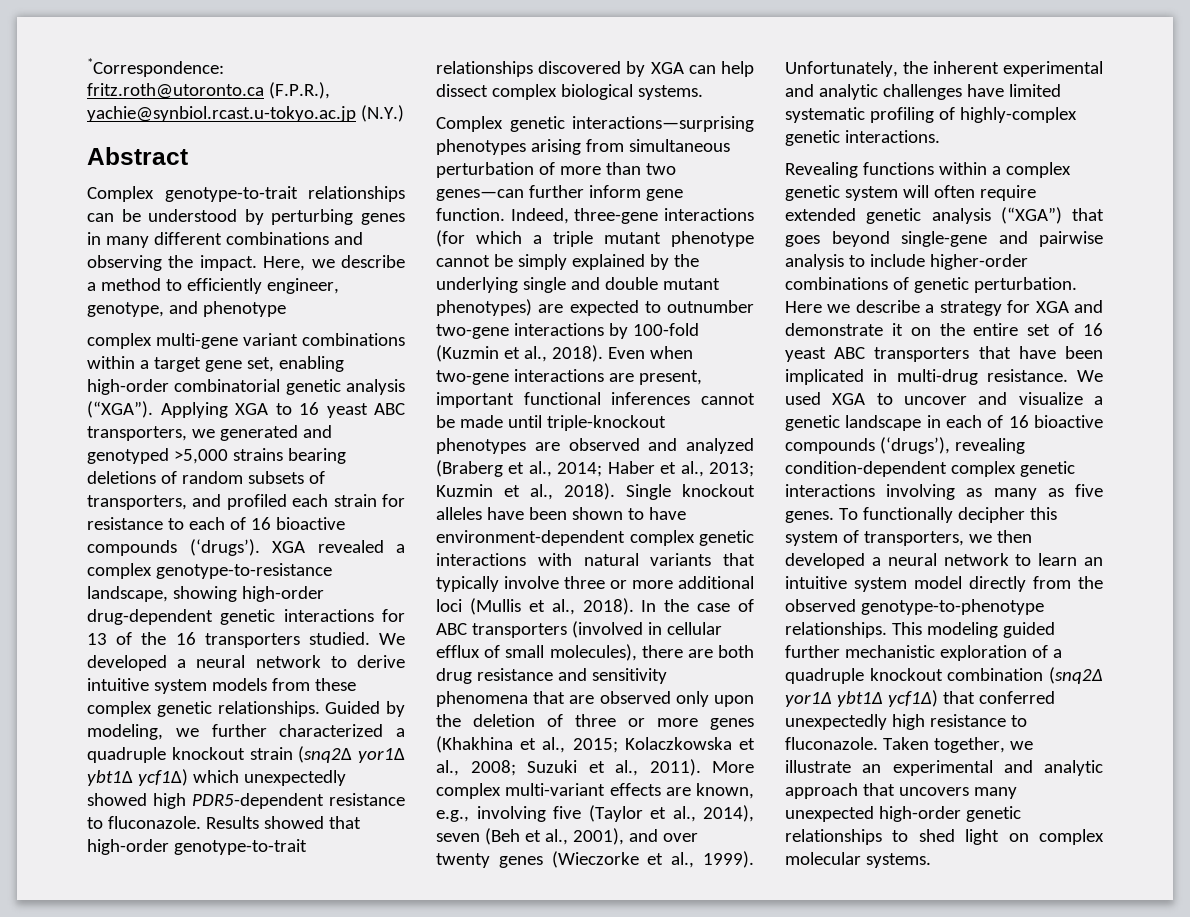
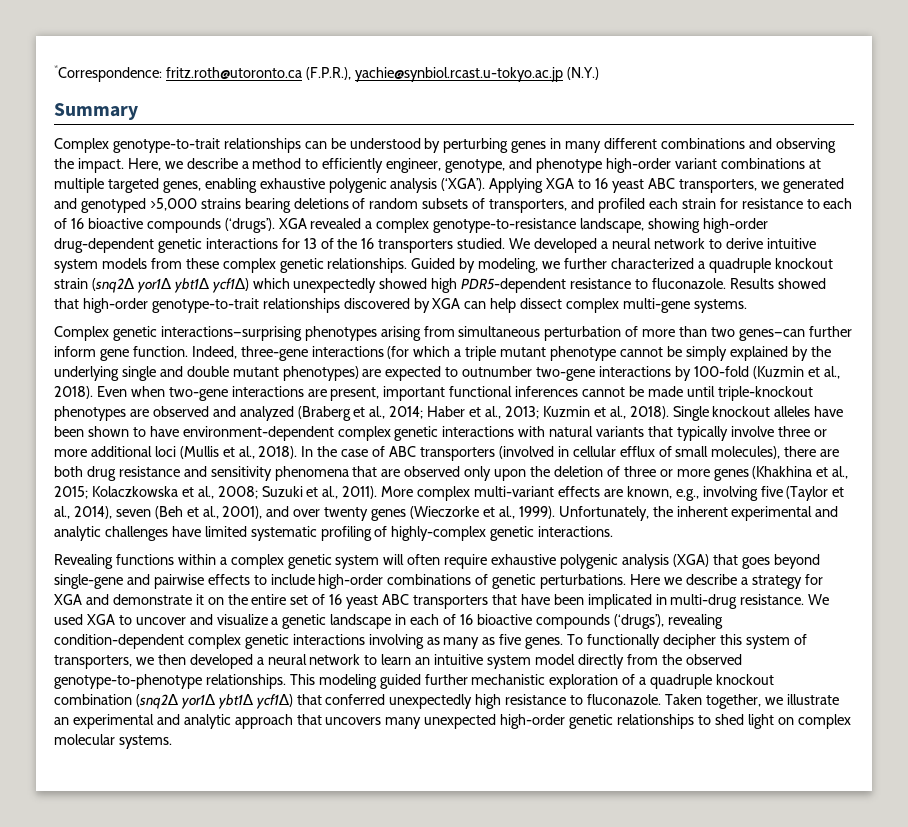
- Abstract
+ Summary
- Here, we describe a method to efficiently engineer, genotype, and phenotype
- complex multi-gene variant combinations within a target gene set, enabling high-order combinatorial genetic analysis (“XGA”).
+ Here, we describe a method to efficiently engineer, genotype, and phenotype high-order variant combinations at multiple targeted genes, enabling exhaustive polygenic analysis (‘XGA’).
- Results showed that high-order genotype-to-trait relationships discovered by XGA can help dissect complex biological systems.
+ Results showed that high-order genotype-to-trait relationships discovered by XGA can help dissect complex multi-gene systems.
- Revealing functions within a complex genetic system will often require extended genetic analysis (“XGA”) that goes beyond single-gene and pairwise analysis to include higher-order combinations of genetic perturbation.
+ Revealing functions within a complex genetic system will often require exhaustive polygenic analysis (XGA) that goes beyond single-gene and pairwise effects to include high-order combinations of genetic perturbations.

